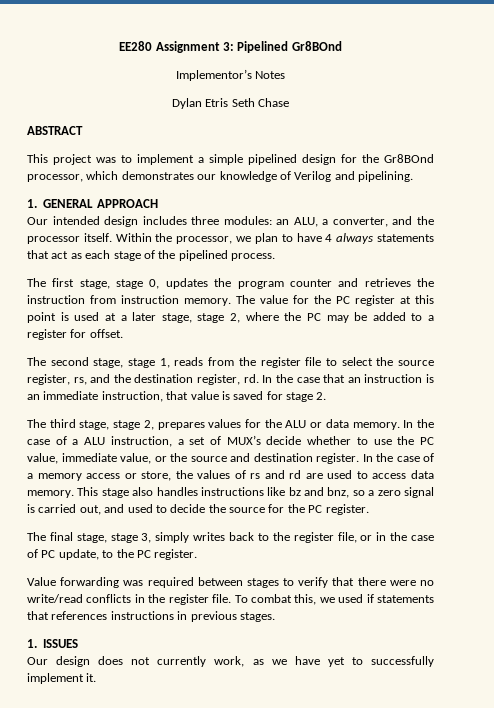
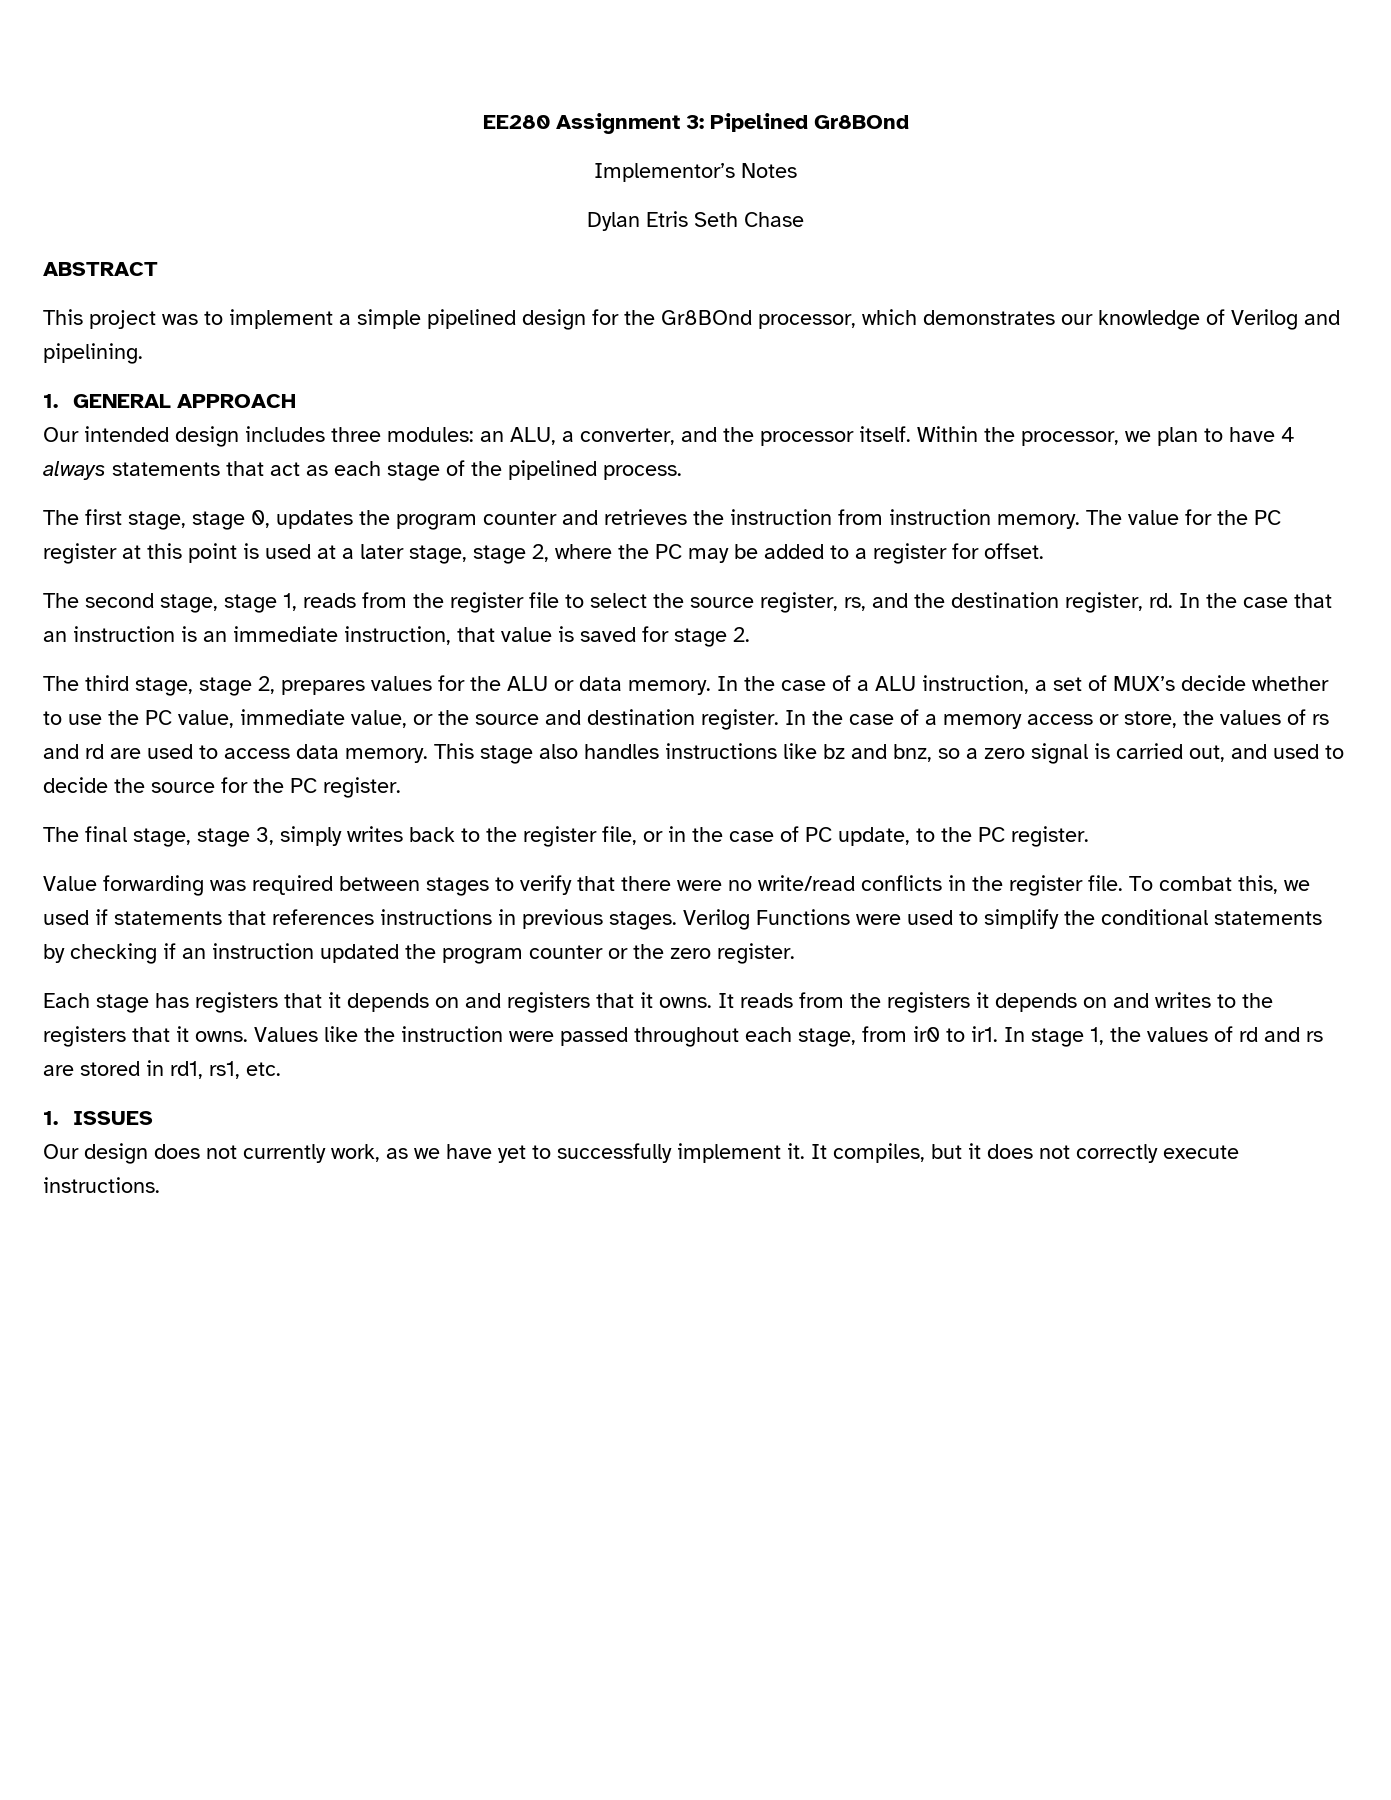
+ Verilog Functions were used to simplify the conditional statements by checking if an instruction updated the program counter or the zero register.
+ Each stage has registers that it depends on and registers that it owns. It reads from the registers it depends on and writes to the registers that it owns. Values like the instruction were passed throughout each stage, from ir0 to ir1. In stage 1, the values of rd and rs are stored in rd1, rs1, etc.
+ It compiles, but it does not correctly execute instructions.

